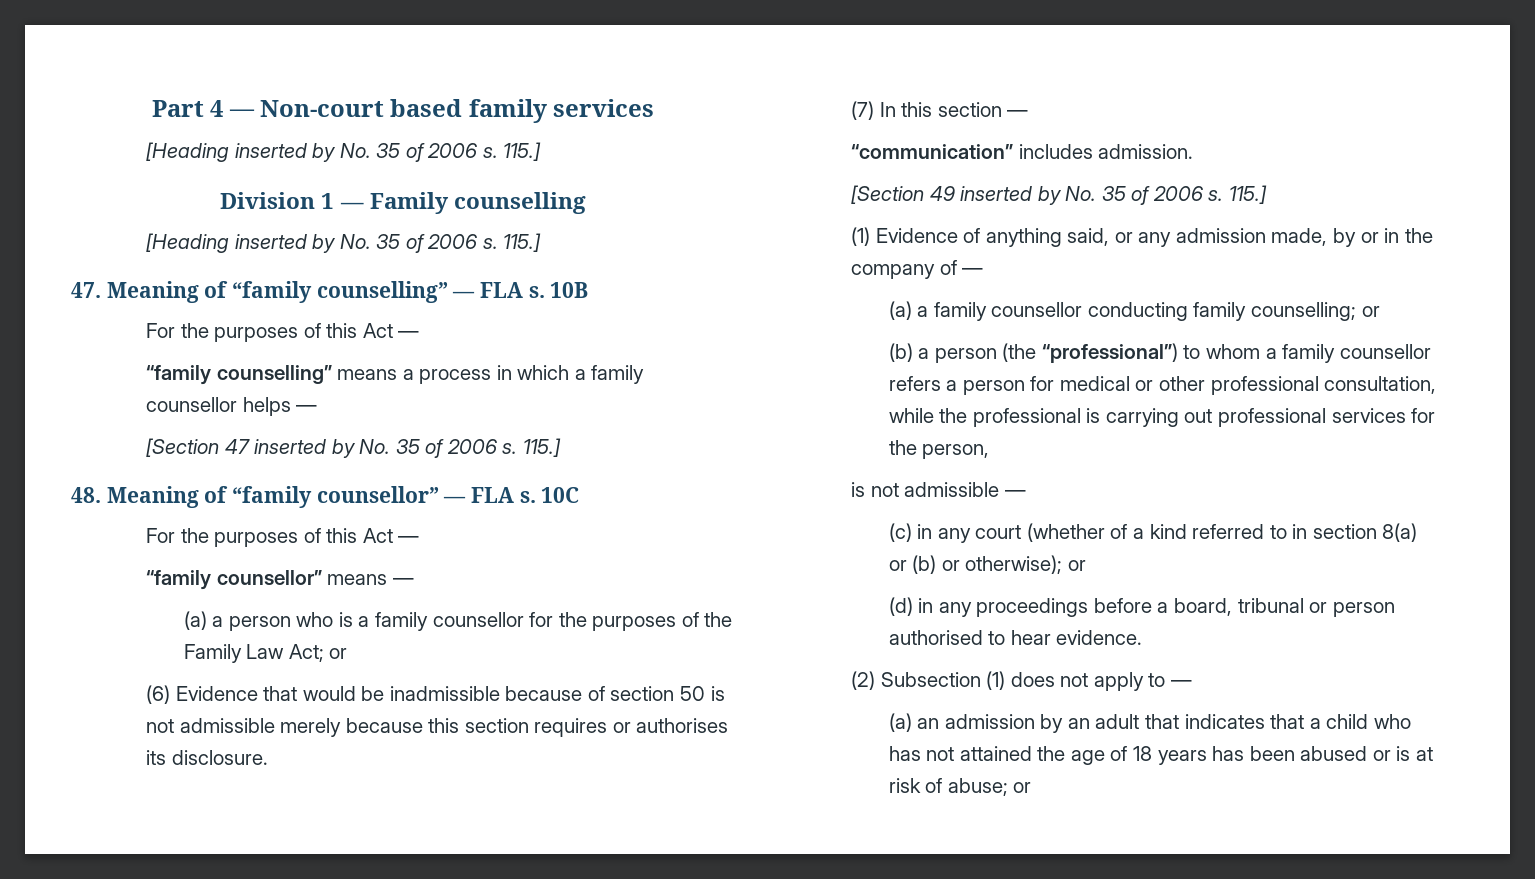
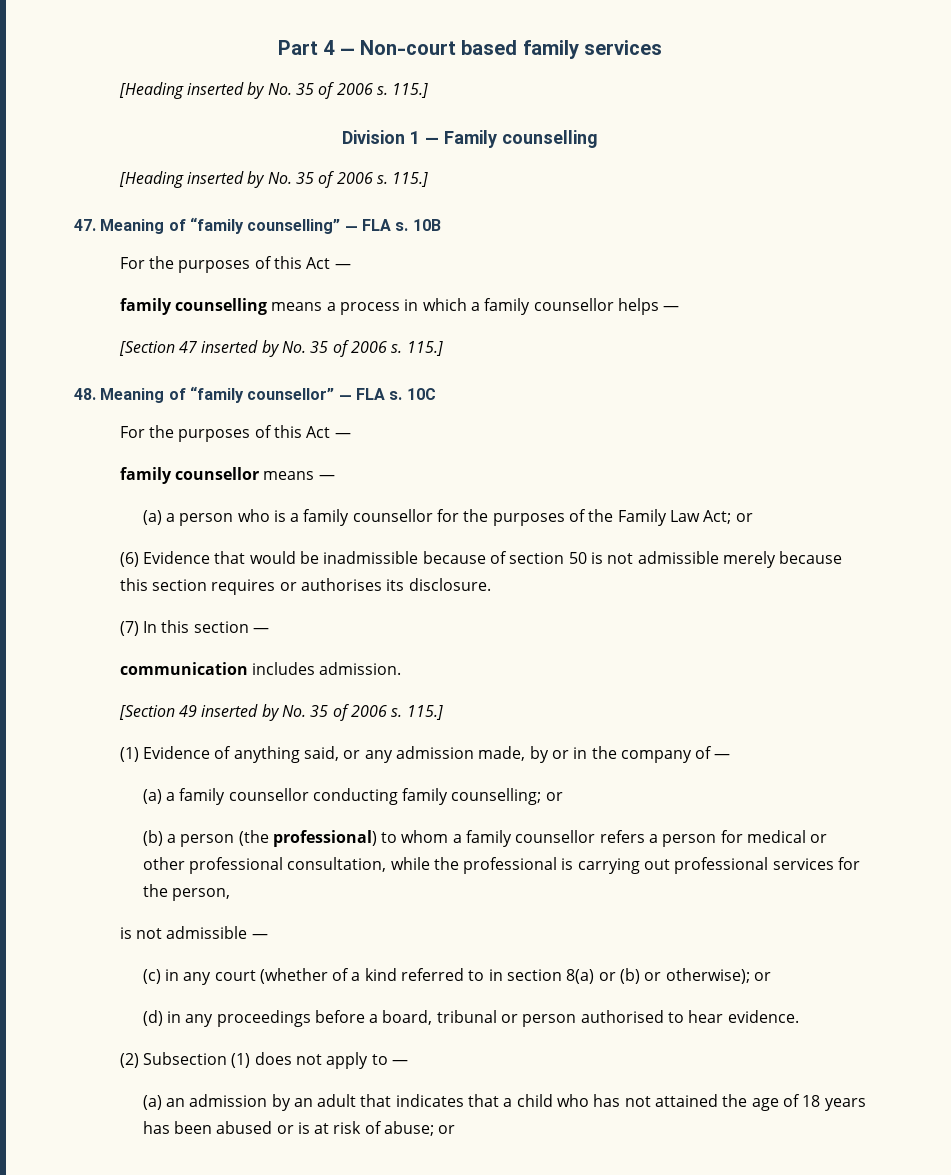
- “family counselling” means a process in which a family counsellor helps —
+ family counselling means a process in which a family counsellor helps —
- “family counsellor” means —
+ family counsellor means —
- “communication” includes admission.
+ communication includes admission.
- (b) a person (the “professional”) to whom a family counsellor refers a person for medical or other professional consultation, while the professional is carrying out professional services for the person,
+ (b) a person (the professional) to whom a family counsellor refers a person for medical or other professional consultation, while the professional is carrying out professional services for the person,

